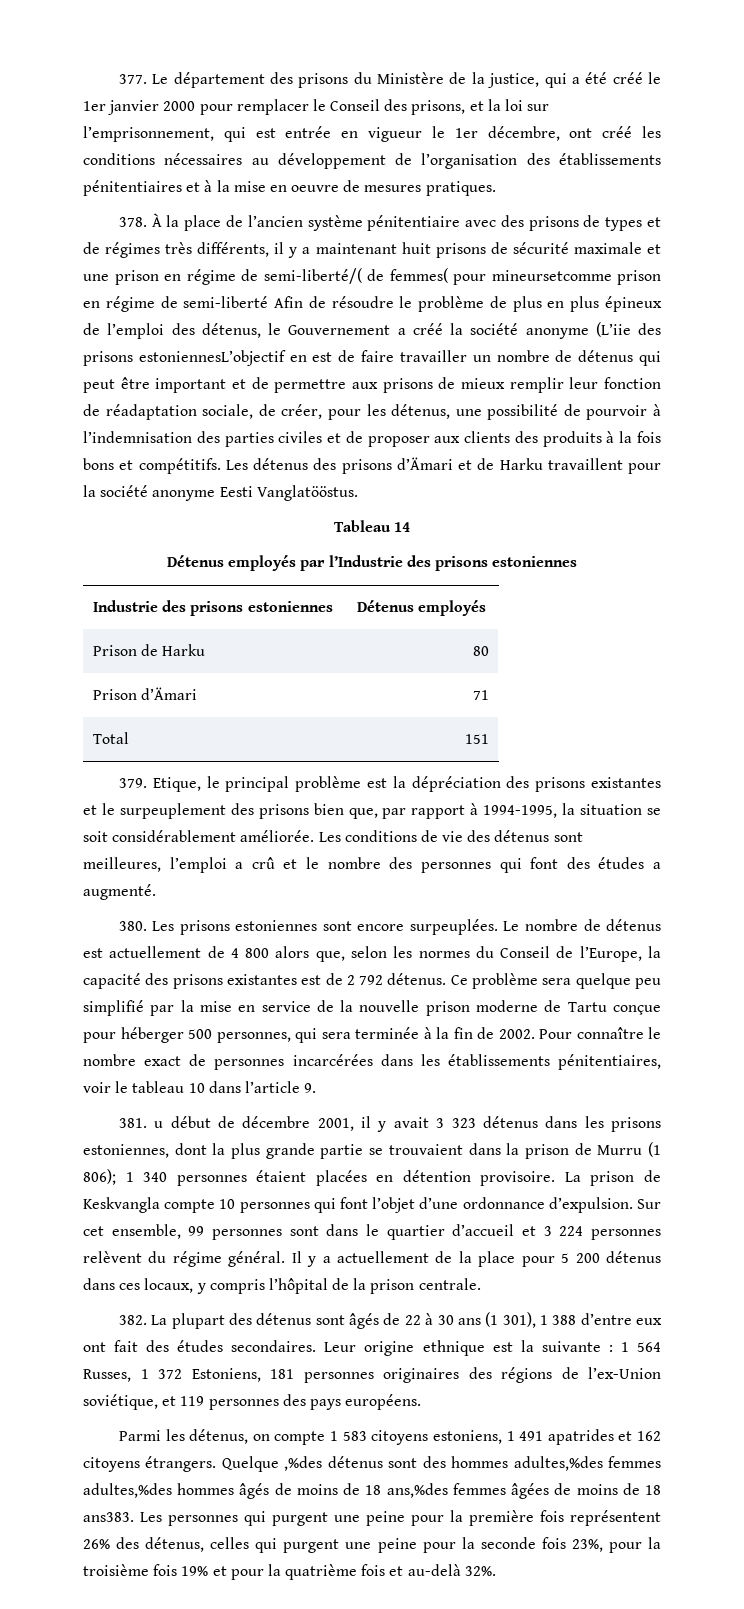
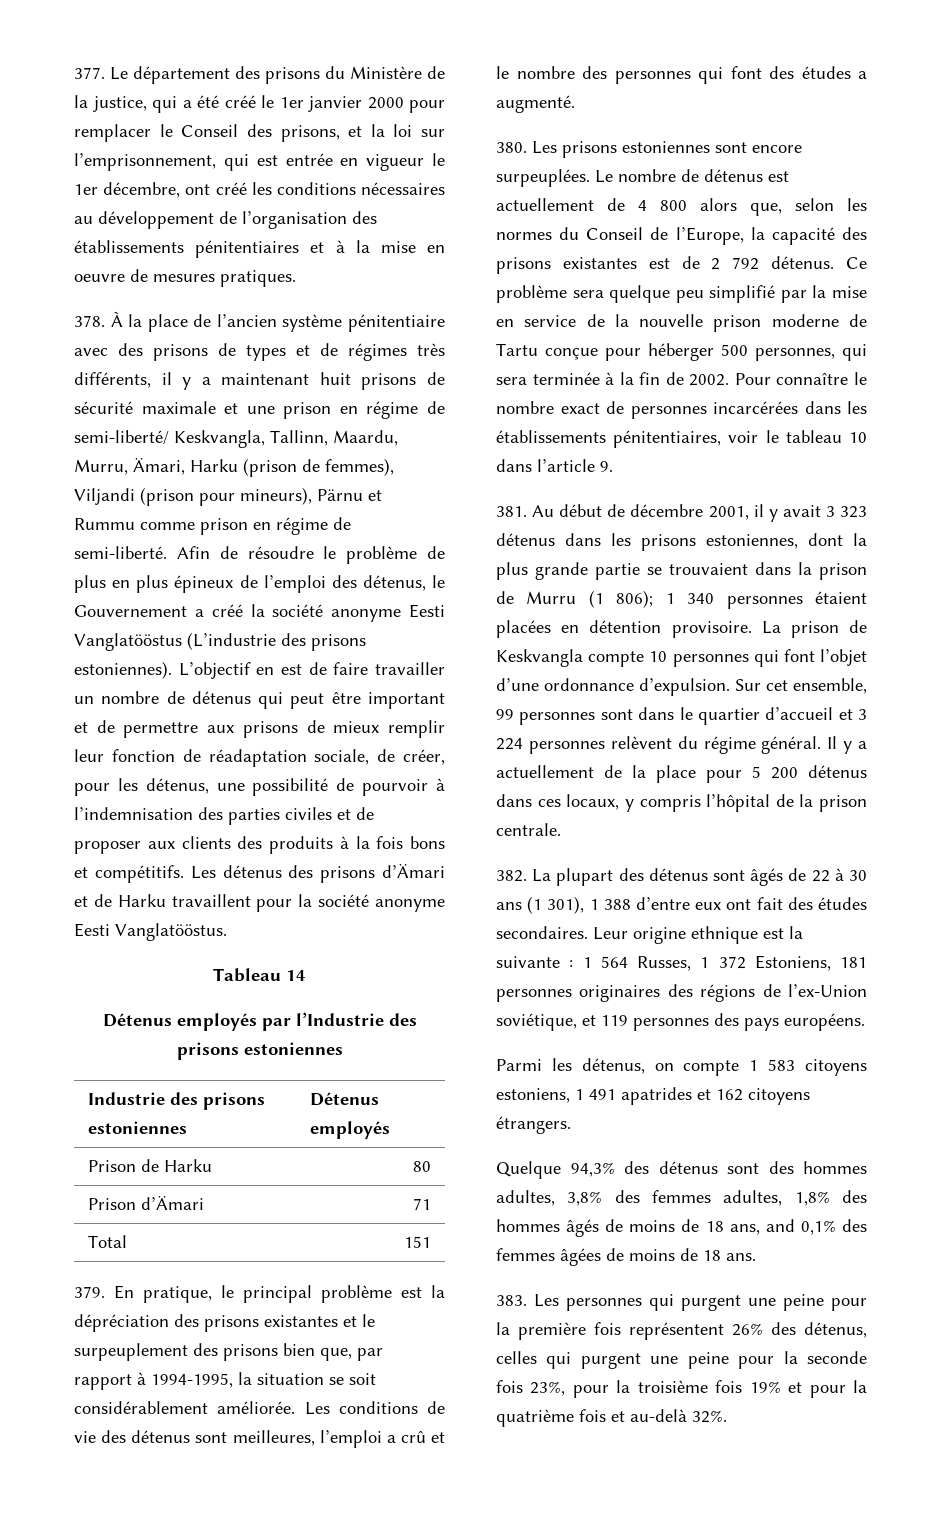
- 378. À la place de l’ancien système pénitentiaire avec des prisons de types et de régimes très différents, il y a maintenant huit prisons de sécurité maximale et une prison en régime de semi-liberté/( de femmes( pour mineursetcomme prison en régime de semi-liberté Afin de résoudre le problème de plus en plus épineux de l’emploi des détenus, le Gouvernement a créé la société anonyme (L’iie des prisons estoniennesL’objectif en est de faire travailler un nombre de détenus qui peut être important et de permettre aux prisons de mieux remplir leur fonction de réadaptation sociale, de créer, pour les détenus, une possibilité de pourvoir à l’indemnisation des parties civiles et de proposer aux clients des produits à la fois bons et compétitifs.
+ 378. À la place de l’ancien système pénitentiaire avec des prisons de types et de régimes très différents, il y a maintenant huit prisons de sécurité maximale et une prison en régime de semi-liberté/ Keskvangla, Tallinn, Maardu, Murru, Ämari, Harku (prison de femmes), Viljandi (prison pour mineurs), Pärnu et Rummu comme prison en régime de semi-liberté. Afin de résoudre le problème de plus en plus épineux de l’emploi des détenus, le Gouvernement a créé la société anonyme Eesti Vanglatööstus (L’industrie des prisons estoniennes). L’objectif en est de faire travailler un nombre de détenus qui peut être important et de permettre aux prisons de mieux remplir leur fonction de réadaptation sociale, de créer, pour les détenus, une possibilité de pourvoir à l’indemnisation des parties civiles et de proposer aux clients des produits à la fois bons et compétitifs.
- 379. Etique, le principal problème est la dépréciation des prisons existantes et le surpeuplement des prisons bien que, par rapport à 1994-1995, la situation se soit considérablement améliorée.
+ 379. En pratique, le principal problème est la dépréciation des prisons existantes et le surpeuplement des prisons bien que, par rapport à 1994-1995, la situation se soit considérablement améliorée.
- 381. u début de décembre 2001, il y avait 3 323 détenus dans les prisons estoniennes, dont la plus grande partie se trouvaient dans la prison de Murru (1 806); 1 340 personnes étaient placées en détention provisoire.
+ 381. Au début de décembre 2001, il y avait 3 323 détenus dans les prisons estoniennes, dont la plus grande partie se trouvaient dans la prison de Murru (1 806); 1 340 personnes étaient placées en détention provisoire.
- Parmi les détenus, on compte 1 583 citoyens estoniens, 1 491 apatrides et 162 citoyens étrangers. Quelque ,%des détenus sont des hommes adultes,%des femmes adultes,%des hommes âgés de moins de 18 ans,%des femmes âgées de moins de 18 ans383. Les personnes qui purgent une peine pour la première fois représentent 26% des détenus, celles qui purgent une peine pour la seconde fois 23%, pour la troisième fois 19% et pour la quatrième fois et au-delà 32%.
+ Parmi les détenus, on compte 1 583 citoyens estoniens, 1 491 apatrides et 162 citoyens étrangers.
+ Quelque 94,3% des détenus sont des hommes adultes, 3,8% des femmes adultes, 1,8% des hommes âgés de moins de 18 ans, and 0,1% des femmes âgées de moins de 18 ans.
+ 383. Les personnes qui purgent une peine pour la première fois représentent 26% des détenus, celles qui purgent une peine pour la seconde fois 23%, pour la troisième fois 19% et pour la quatrième fois et au-delà 32%.

